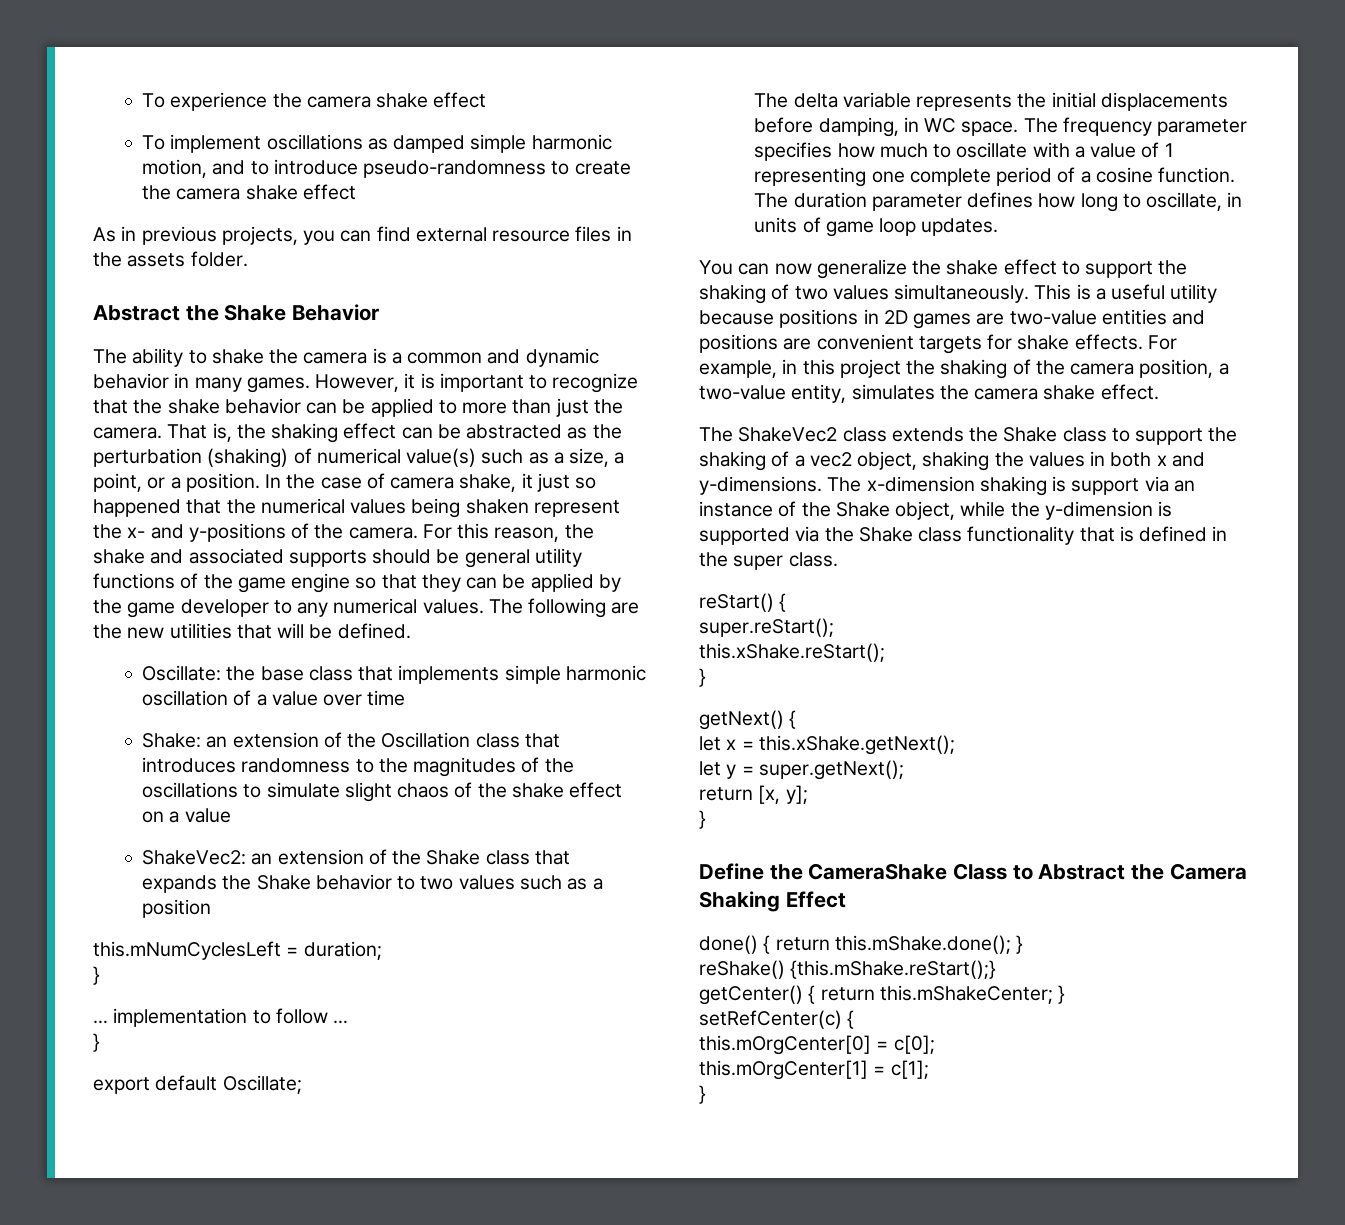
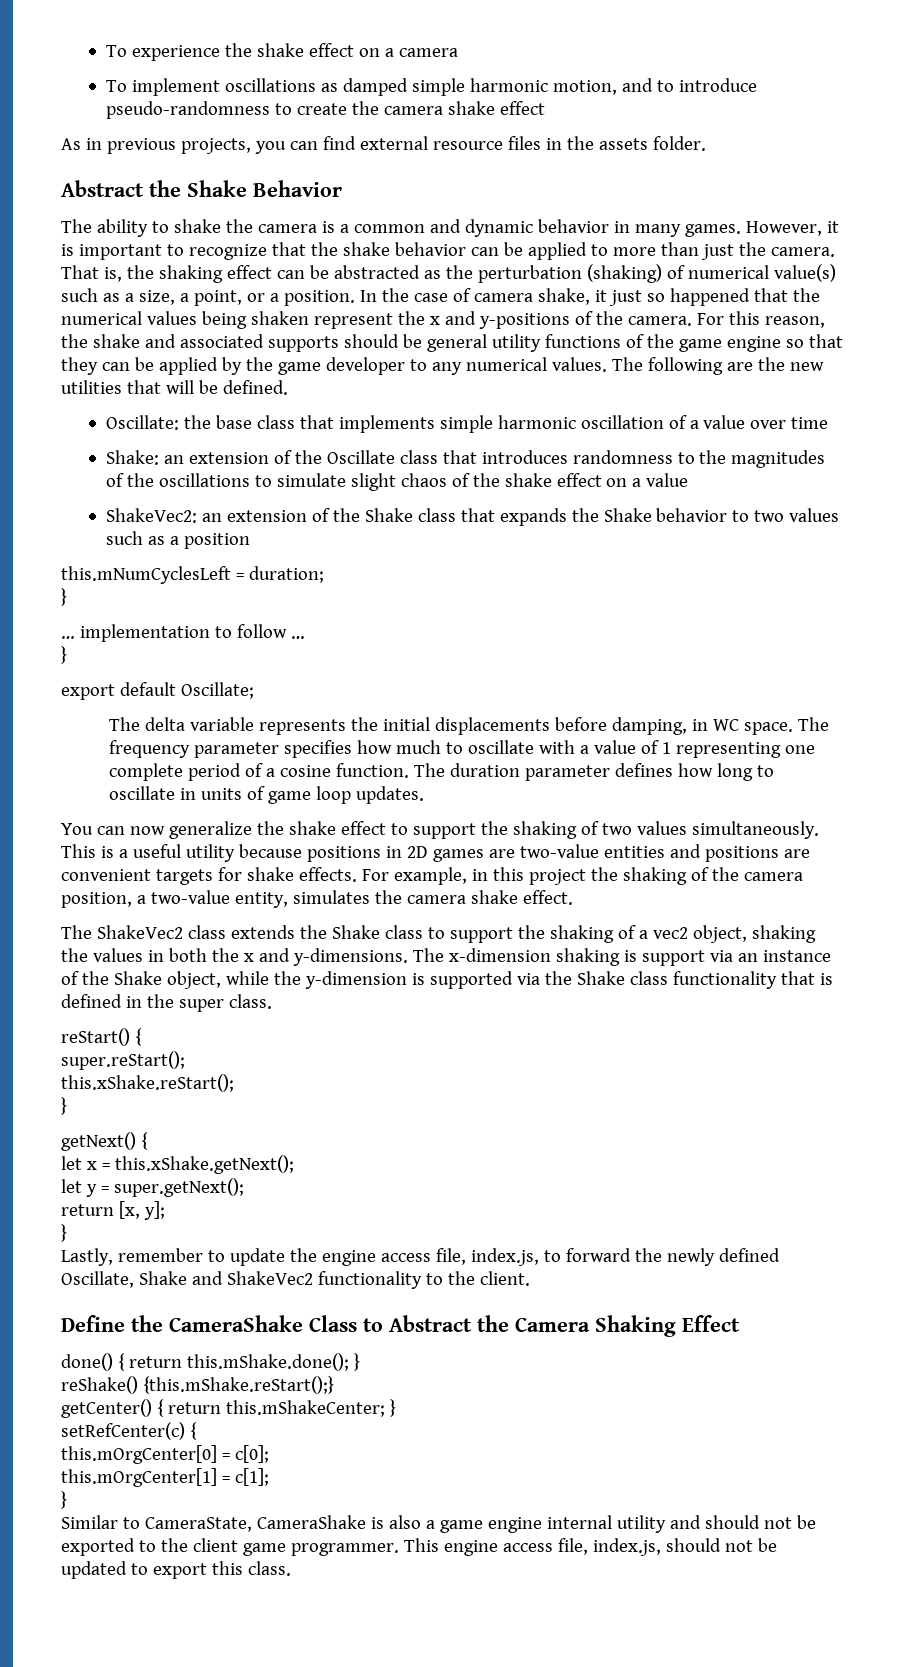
- To experience the camera shake effect
+ To experience the shake effect on a camera
- In the case of camera shake, it just so happened that the numerical values being shaken represent the x- and y-positions of the camera.
+ In the case of camera shake, it just so happened that the numerical values being shaken represent the x and y-positions of the camera.
- Shake: an extension of the Oscillation class that introduces randomness to the magnitudes of the oscillations to simulate slight chaos of the shake effect on a value
+ Shake: an extension of the Oscillate class that introduces randomness to the magnitudes of the oscillations to simulate slight chaos of the shake effect on a value
- The duration parameter defines how long to oscillate, in units of game loop updates.
+ The duration parameter defines how long to oscillate in units of game loop updates.
- The ShakeVec2 class extends the Shake class to support the shaking of a vec2 object, shaking the values in both x and y-dimensions.
+ The ShakeVec2 class extends the Shake class to support the shaking of a vec2 object, shaking the values in both the x and y-dimensions.
+ Lastly, remember to update the engine access file, index.js, to forward the newly defined Oscillate, Shake and ShakeVec2 functionality to the client.
+ Similar to CameraState, CameraShake is also a game engine internal utility and should not be exported to the client game programmer. This engine access file, index.js, should not be updated to export this class.

